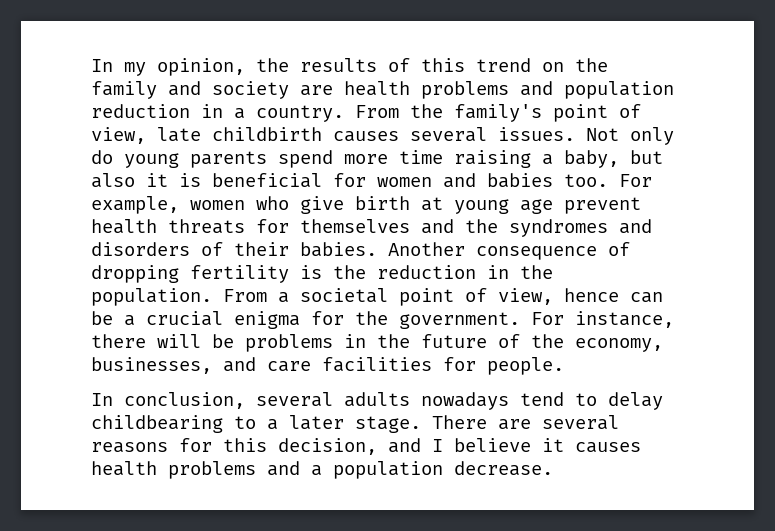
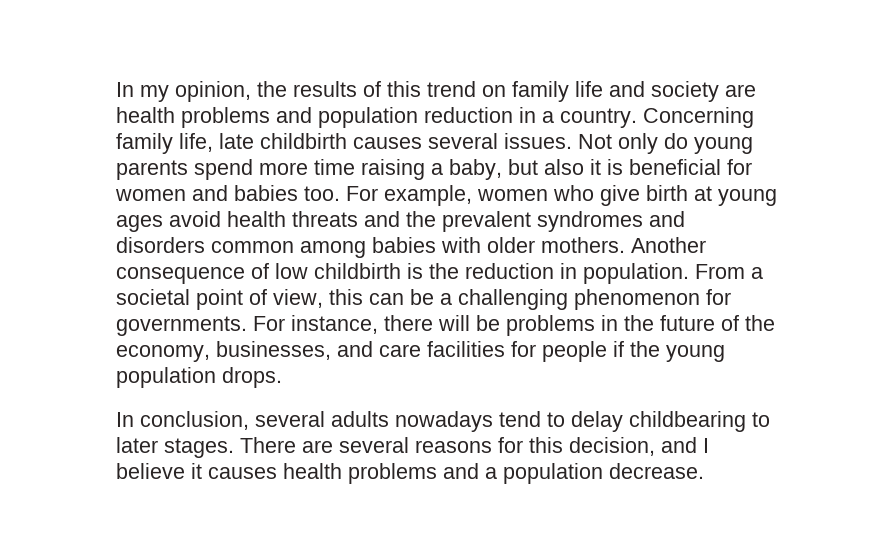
- In my opinion, the results of this trend on the family and society are health problems and population reduction in a country.
+ In my opinion, the results of this trend on family life and society are health problems and population reduction in a country.
- From the family's point of view, late childbirth causes several issues.
+ Concerning family life, late childbirth causes several issues.
- For example, women who give birth at young age prevent health threats for themselves and the syndromes and disorders of their babies.
+ For example, women who give birth at young ages avoid health threats and the prevalent syndromes and disorders common among babies with older mothers.
- Another consequence of dropping fertility is the reduction in the population.
+ Another consequence of low childbirth is the reduction in population.
- From a societal point of view, hence can be a crucial enigma for the government.
+ From a societal point of view, this can be a challenging phenomenon for governments.
- For instance, there will be problems in the future of the economy, businesses, and care facilities for people.
+ For instance, there will be problems in the future of the economy, businesses, and care facilities for people if the young population drops.
- In conclusion, several adults nowadays tend to delay childbearing to a later stage.
+ In conclusion, several adults nowadays tend to delay childbearing to later stages.

